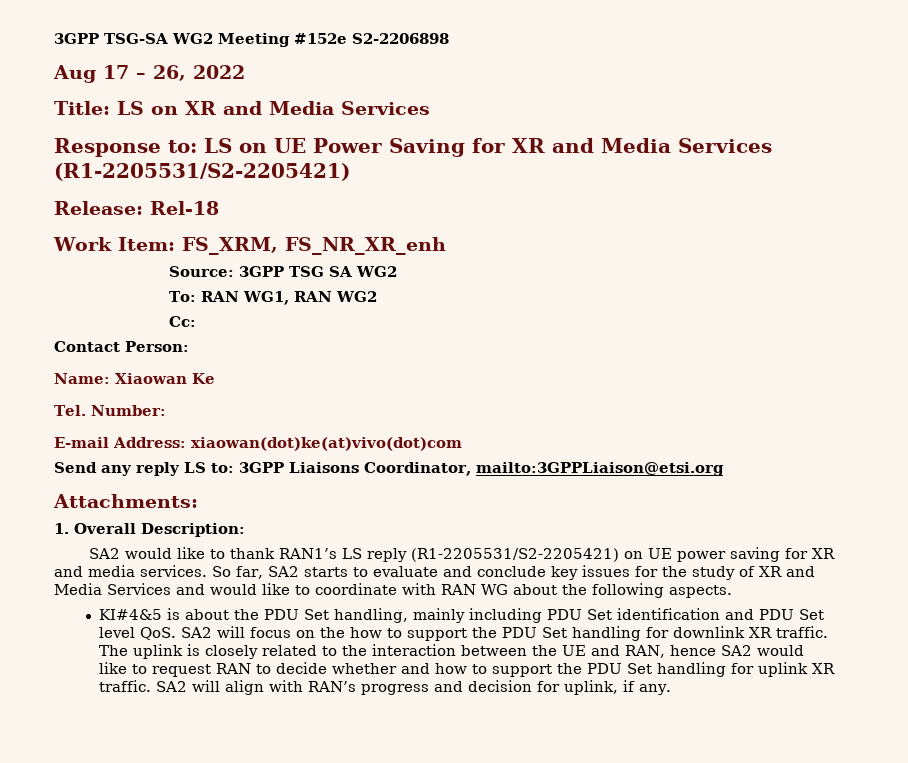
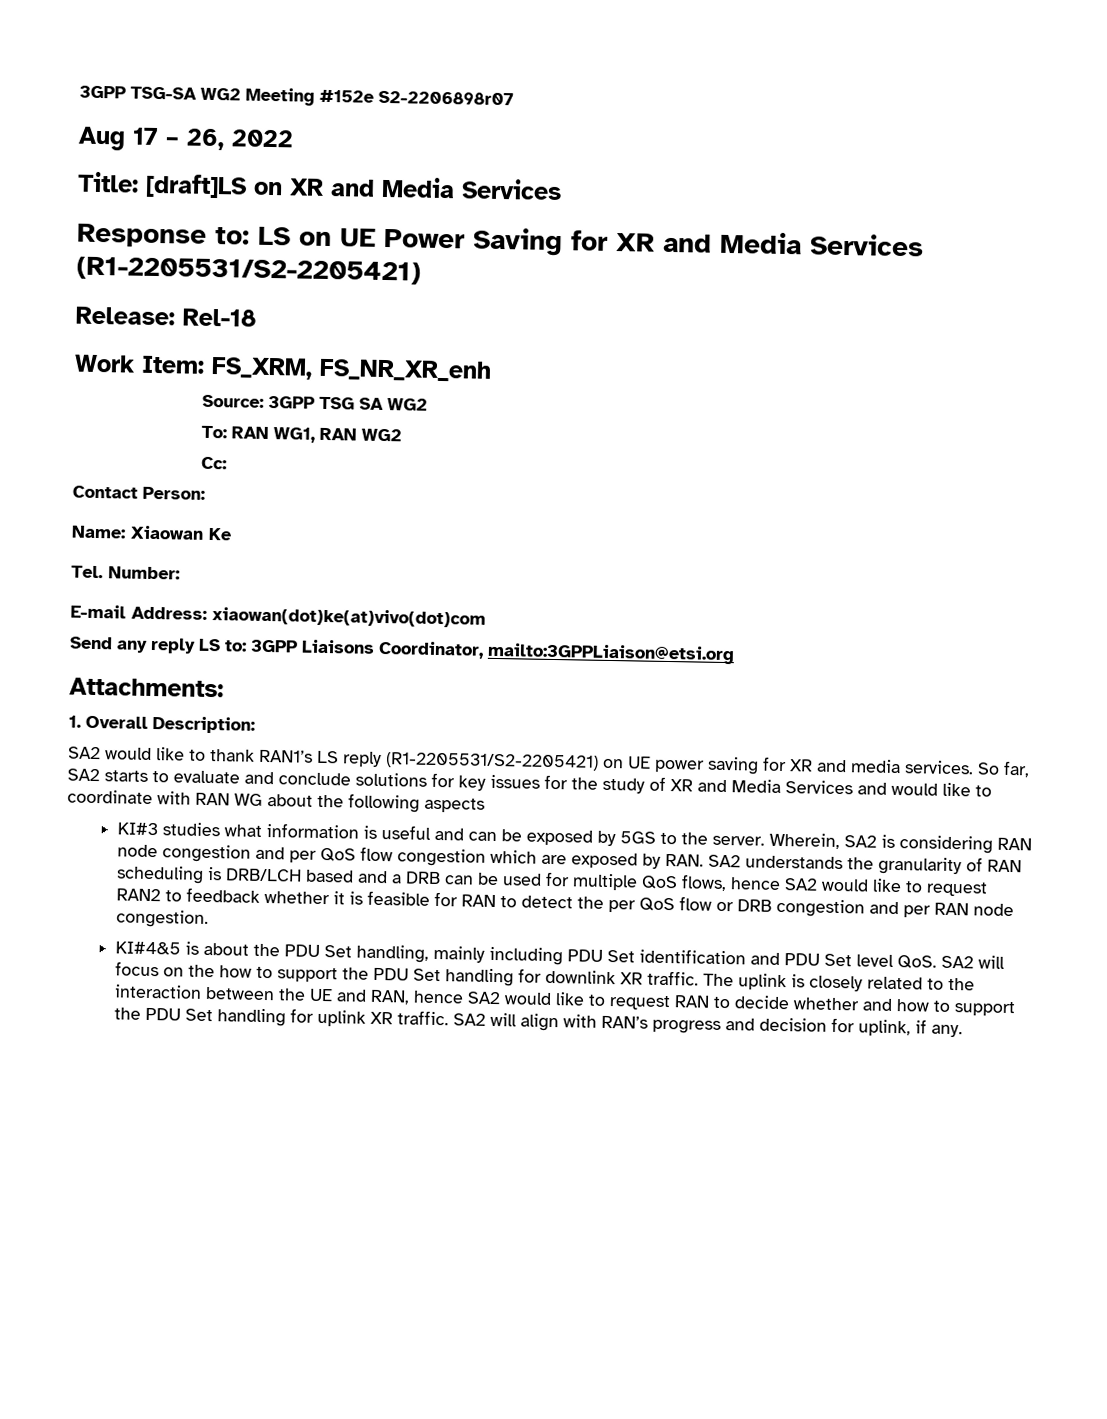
- 3GPP TSG-SA WG2 Meeting #152e S2-2206898
+ 3GPP TSG-SA WG2 Meeting #152e S2-2206898r07
- Title: LS on XR and Media Services
+ Title: [draft]LS on XR and Media Services
- So far, SA2 starts to evaluate and conclude key issues for the study of XR and Media Services and would like to coordinate with RAN WG about the following aspects.
+ So far, SA2 starts to evaluate and conclude solutions for key issues for the study of XR and Media Services and would like to coordinate with RAN WG about the following aspects
+ KI#3 studies what information is useful and can be exposed by 5GS to the server. Wherein, SA2 is considering RAN node congestion and per QoS flow congestion which are exposed by RAN. SA2 understands the granularity of RAN scheduling is DRB/LCH based and a DRB can be used for multiple QoS flows, hence SA2 would like to request RAN2 to feedback whether it is feasible for RAN to detect the per QoS flow or DRB congestion and per RAN node congestion.

